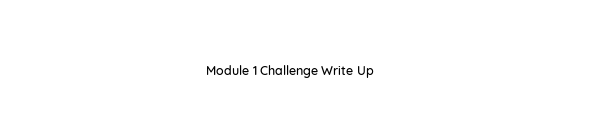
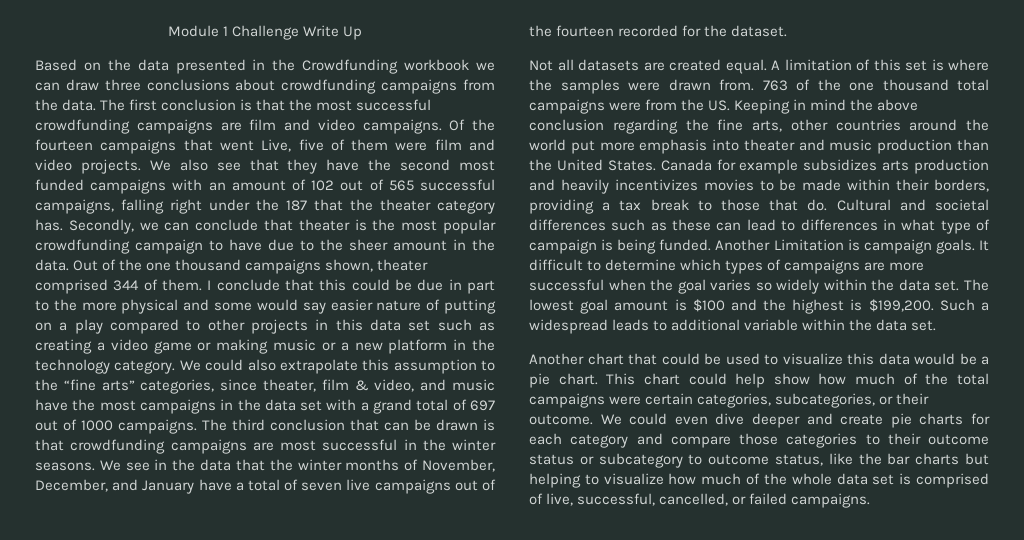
+ Based on the data presented in the Crowdfunding workbook we can draw three conclusions about crowdfunding campaigns from the data. The first conclusion is that the most successful crowdfunding campaigns are film and video campaigns. Of the fourteen campaigns that went Live, five of them were film and video projects. We also see that they have the second most funded campaigns with an amount of 102 out of 565 successful campaigns, falling right under the 187 that the theater category has. Secondly, we can conclude that theater is the most popular crowdfunding campaign to have due to the sheer amount in the data. Out of the one thousand campaigns shown, theater comprised 344 of them. I conclude that this could be due in part to the more physical and some would say easier nature of putting on a play compared to other projects in this data set such as creating a video game or making music or a new platform in the technology category. We could also extrapolate this assumption to the “fine arts” categories, since theater, film & video, and music have the most campaigns in the data set with a grand total of 697 out of 1000 campaigns. The third conclusion that can be drawn is that crowdfunding campaigns are most successful in the winter seasons. We see in the data that the winter months of November, December, and January have a total of seven live campaigns out of the fourteen recorded for the dataset.
+ Not all datasets are created equal. A limitation of this set is where the samples were drawn from. 763 of the one thousand total campaigns were from the US. Keeping in mind the above conclusion regarding the fine arts, other countries around the world put more emphasis into theater and music production than the United States. Canada for example subsidizes arts production and heavily incentivizes movies to be made within their borders, providing a tax break to those that do. Cultural and societal differences such as these can lead to differences in what type of campaign is being funded. Another Limitation is campaign goals. It difficult to determine which types of campaigns are more successful when the goal varies so widely within the data set. The lowest goal amount is $100 and the highest is $199,200. Such a widespread leads to additional variable within the data set.
+ Another chart that could be used to visualize this data would be a pie chart. This chart could help show how much of the total campaigns were certain categories, subcategories, or their outcome. We could even dive deeper and create pie charts for each category and compare those categories to their outcome status or subcategory to outcome status, like the bar charts but helping to visualize how much of the whole data set is comprised of live, successful, cancelled, or failed campaigns.

